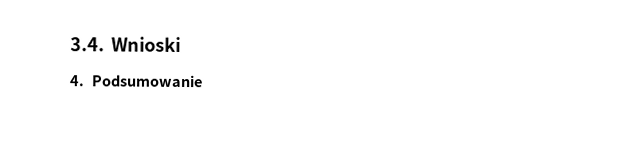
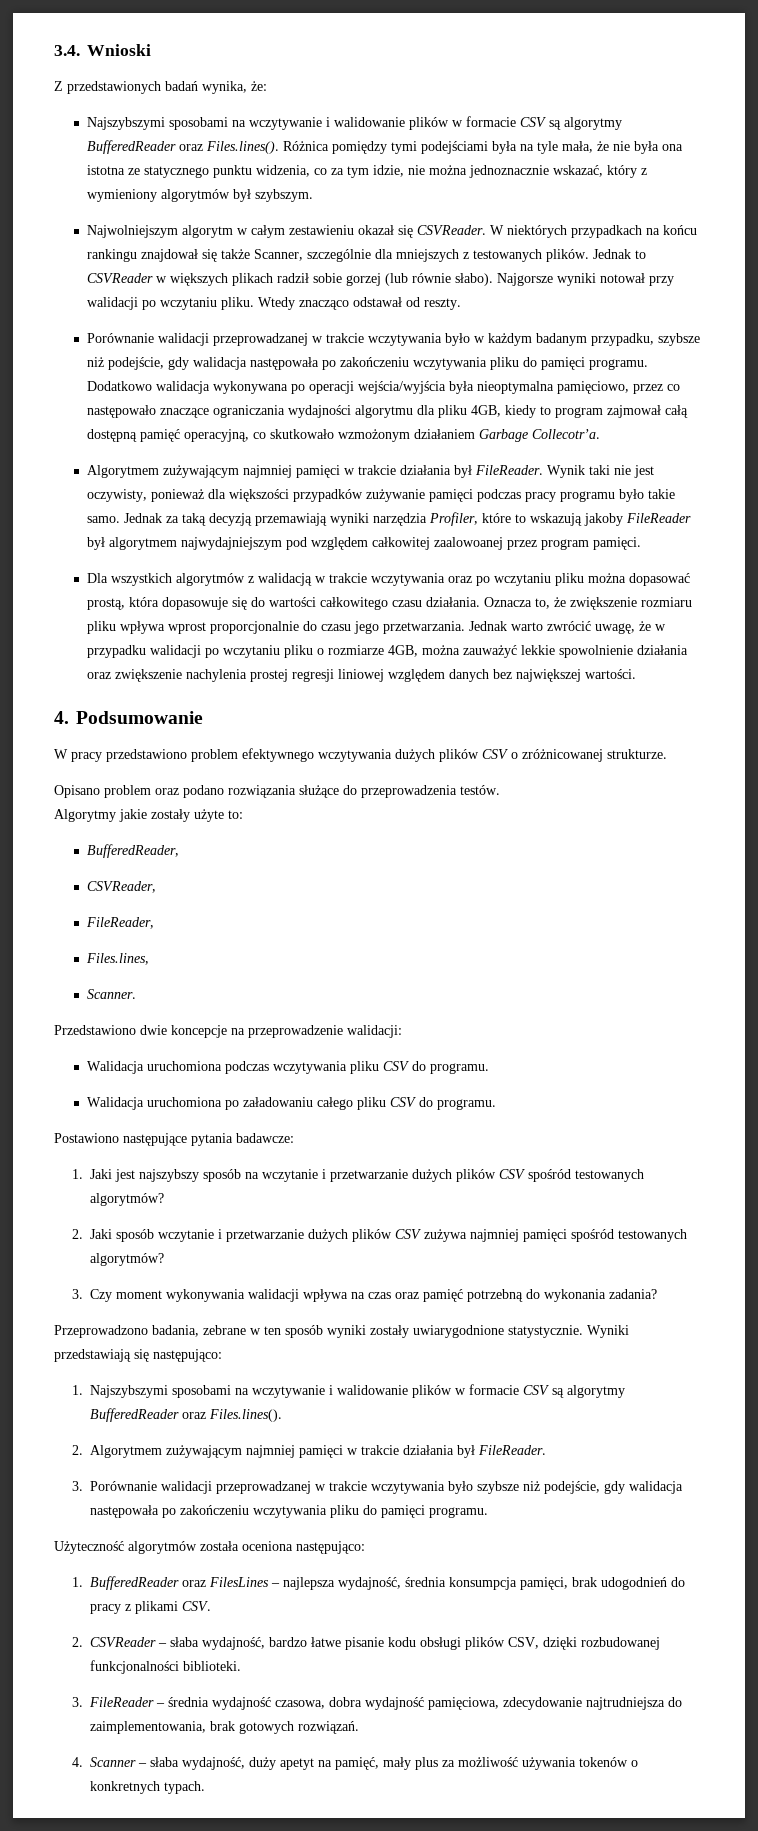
+ Z przedstawionych badań wynika, że:
+ Najszybszymi sposobami na wczytywanie i walidowanie plików w formacie CSV są algorytmy BufferedReader oraz Files.lines(). Różnica pomiędzy tymi podejściami była na tyle mała, że nie była ona istotna ze statycznego punktu widzenia, co za tym idzie, nie można jednoznacznie wskazać, który z wymieniony algorytmów był szybszym.
+ Najwolniejszym algorytm w całym zestawieniu okazał się CSVReader. W niektórych przypadkach na końcu rankingu znajdował się także Scanner, szczególnie dla mniejszych z testowanych plików. Jednak to CSVReader w większych plikach radził sobie gorzej (lub równie słabo). Najgorsze wyniki notował przy walidacji po wczytaniu pliku. Wtedy znacząco odstawał od reszty.
+ Porównanie walidacji przeprowadzanej w trakcie wczytywania było w każdym badanym przypadku, szybsze niż podejście, gdy walidacja następowała po zakończeniu wczytywania pliku do pamięci programu. Dodatkowo walidacja wykonywana po operacji wejścia/wyjścia była nieoptymalna pamięciowo, przez co następowało znaczące ograniczania wydajności algorytmu dla pliku 4GB, kiedy to program zajmował całą dostępną pamięć operacyjną, co skutkowało wzmożonym działaniem Garbage Collecotr’a.
+ Algorytmem zużywającym najmniej pamięci w trakcie działania był FileReader. Wynik taki nie jest oczywisty, ponieważ dla większości przypadków zużywanie pamięci podczas pracy programu było takie samo. Jednak za taką decyzją przemawiają wyniki narzędzia Profiler, które to wskazują jakoby FileReader był algorytmem najwydajniejszym pod względem całkowitej zaalowoanej przez program pamięci.
+ Dla wszystkich algorytmów z walidacją w trakcie wczytywania oraz po wczytaniu pliku można dopasować prostą, która dopasowuje się do wartości całkowitego czasu działania. Oznacza to, że zwiększenie rozmiaru pliku wpływa wprost proporcjonalnie do czasu jego przetwarzania. Jednak warto zwrócić uwagę, że w przypadku walidacji po wczytaniu pliku o rozmiarze 4GB, można zauważyć lekkie spowolnienie działania oraz zwiększenie nachylenia prostej regresji liniowej względem danych bez największej wartości.
  4. Podsumowanie
+ W pracy przedstawiono problem efektywnego wczytywania dużych plików CSV o zróżnicowanej strukturze.
+ Opisano problem oraz podano rozwiązania służące do przeprowadzenia testów.
+ Algorytmy jakie zostały użyte to:
+ BufferedReader,
+ CSVReader,
+ FileReader,
+ Files.lines,
+ Scanner.
+ Przedstawiono dwie koncepcje na przeprowadzenie walidacji:
+ Walidacja uruchomiona podczas wczytywania pliku CSV do programu.
+ Walidacja uruchomiona po załadowaniu całego pliku CSV do programu.
+ Postawiono następujące pytania badawcze:
+ 1. Jaki jest najszybszy sposób na wczytanie i przetwarzanie dużych plików CSV spośród testowanych algorytmów?
+ 2. Jaki sposób wczytanie i przetwarzanie dużych plików CSV zużywa najmniej pamięci spośród testowanych algorytmów?
+ 3. Czy moment wykonywania walidacji wpływa na czas oraz pamięć potrzebną do wykonania zadania?
+ Przeprowadzono badania, zebrane w ten sposób wyniki zostały uwiarygodnione statystycznie. Wyniki przedstawiają się następująco:
+ 1. Najszybszymi sposobami na wczytywanie i walidowanie plików w formacie CSV są algorytmy BufferedReader oraz Files.lines().
+ 2. Algorytmem zużywającym najmniej pamięci w trakcie działania był FileReader.
+ 3. Porównanie walidacji przeprowadzanej w trakcie wczytywania było szybsze niż podejście, gdy walidacja następowała po zakończeniu wczytywania pliku do pamięci programu.
+ Użyteczność algorytmów została oceniona następująco:
+ 1. BufferedReader oraz FilesLines – najlepsza wydajność, średnia konsumpcja pamięci, brak udogodnień do pracy z plikami CSV.
+ 2. CSVReader – słaba wydajność, bardzo łatwe pisanie kodu obsługi plików CSV, dzięki rozbudowanej funkcjonalności biblioteki.
+ 3. FileReader – średnia wydajność czasowa, dobra wydajność pamięciowa, zdecydowanie najtrudniejsza do zaimplementowania, brak gotowych rozwiązań.
+ 4. Scanner – słaba wydajność, duży apetyt na pamięć, mały plus za możliwość używania tokenów o konkretnych typach.

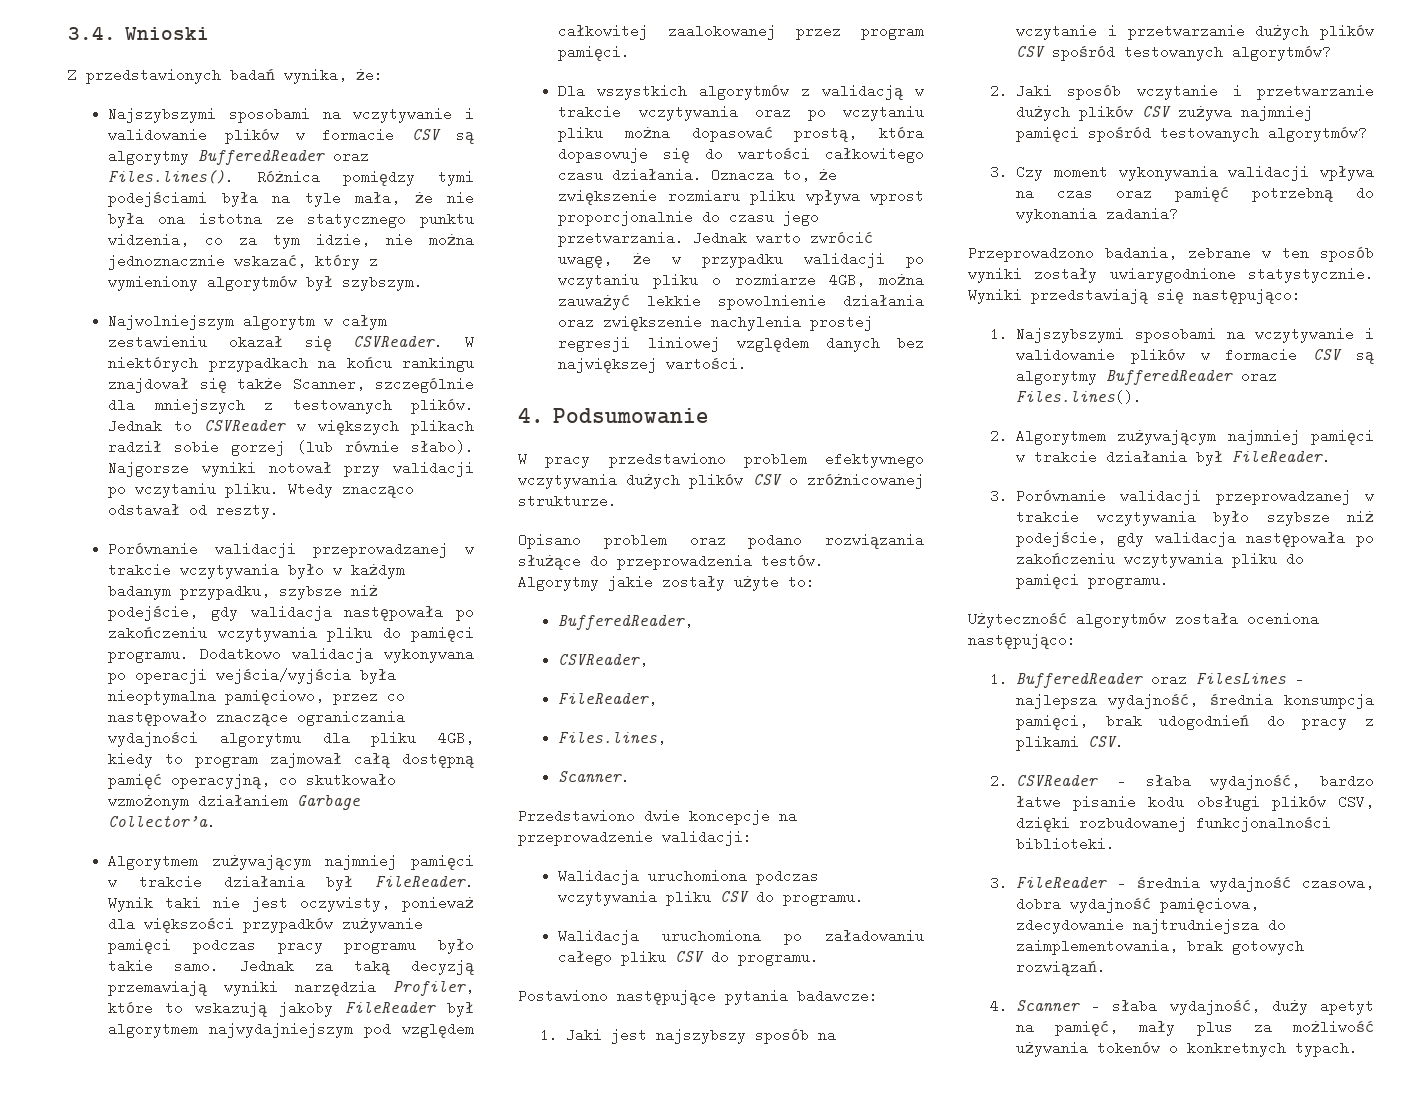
- Dodatkowo walidacja wykonywana po operacji wejścia/wyjścia była nieoptymalna pamięciowo, przez co następowało znaczące ograniczania wydajności algorytmu dla pliku 4GB, kiedy to program zajmował całą dostępną pamięć operacyjną, co skutkowało wzmożonym działaniem Garbage Collecotr’a.
+ Dodatkowo walidacja wykonywana po operacji wejścia/wyjścia była nieoptymalna pamięciowo, przez co następowało znaczące ograniczania wydajności algorytmu dla pliku 4GB, kiedy to program zajmował całą dostępną pamięć operacyjną, co skutkowało wzmożonym działaniem Garbage Collector’a.
- Jednak za taką decyzją przemawiają wyniki narzędzia Profiler, które to wskazują jakoby FileReader był algorytmem najwydajniejszym pod względem całkowitej zaalowoanej przez program pamięci.
+ Jednak za taką decyzją przemawiają wyniki narzędzia Profiler, które to wskazują jakoby FileReader był algorytmem najwydajniejszym pod względem całkowitej zaalokowanej przez program pamięci.

